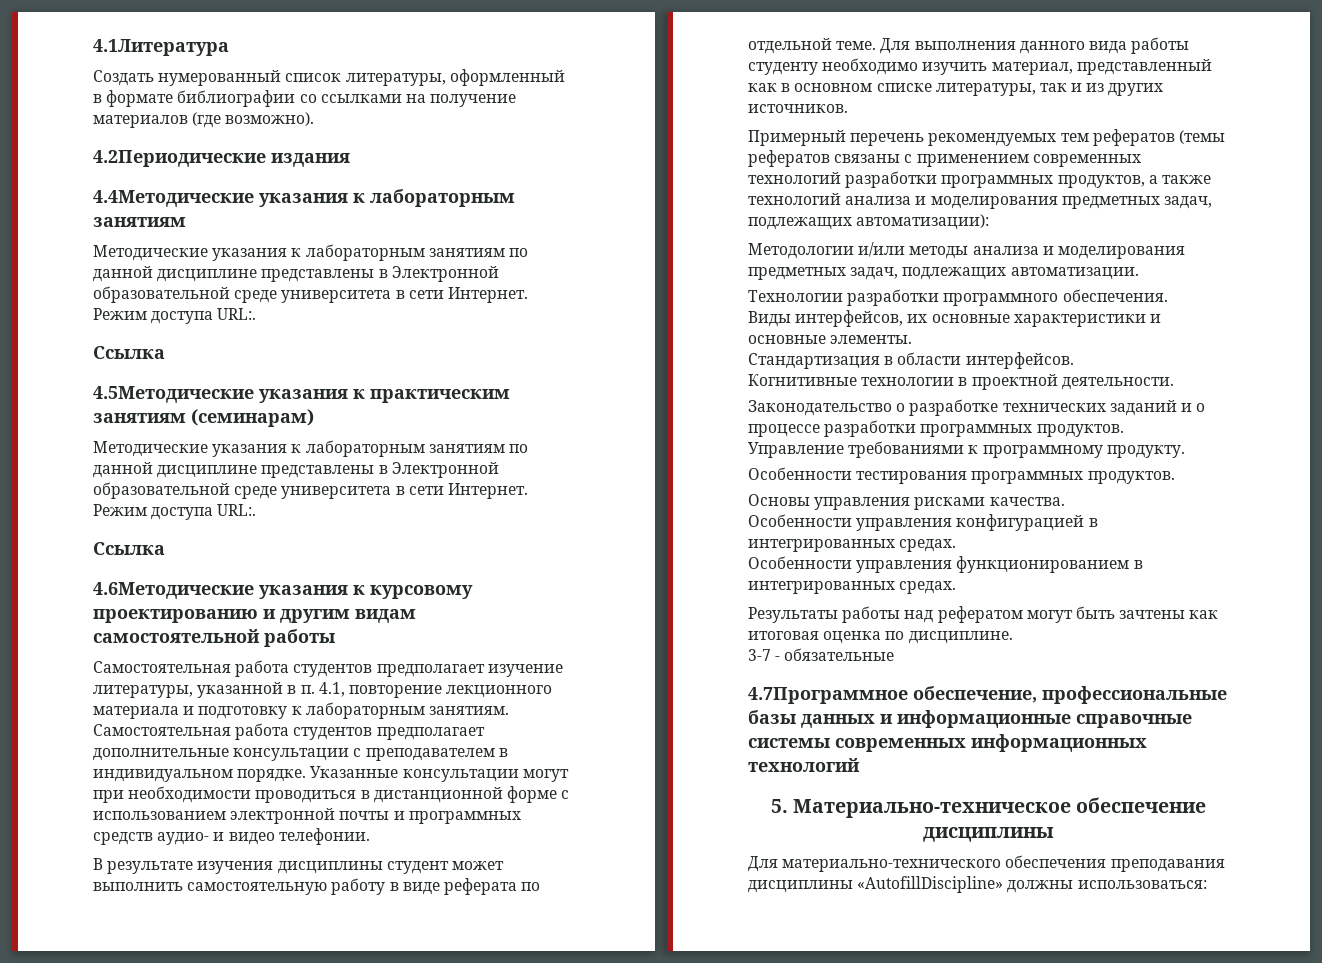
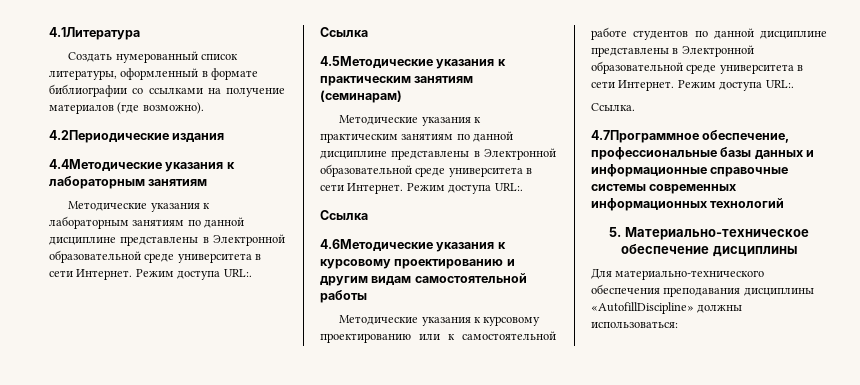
  4.5Методические указания к практическим занятиям (семинарам)
- Методические указания к лабораторным занятиям по данной дисциплине представлены в Электронной образовательной среде университета в сети Интернет.
+ Методические указания к практическим занятиям по данной дисциплине представлены в Электронной образовательной среде университета в сети Интернет.
- Самостоятельная работа студентов предполагает изучение литературы, указанной в п. 4.1, повторение лекционного материала и подготовку к лабораторным занятиям. Самостоятельная работа студентов предполагает дополнительные консультации с преподавателем в индивидуальном порядке. Указанные консультации могут при необходимости проводиться в дистанционной форме с использованием электронной почты и программных средств аудио- и видео телефонии.
- В результате изучения дисциплины студент может выполнить самостоятельную работу в виде реферата по отдельной теме. Для выполнения данного вида работы студенту необходимо изучить материал, представленный как в основном списке литературы, так и из других источников.
- Примерный перечень рекомендуемых тем рефератов (темы рефератов связаны с применением современных технологий разработки программных продуктов, а также технологий анализа и моделирования предметных задач, подлежащих автоматизации):
- Методологии и/или методы анализа и моделирования предметных задач, подлежащих автоматизации.
- Технологии разработки программного обеспечения.
- Виды интерфейсов, их основные характеристики и основные элементы.
- Стандартизация в области интерфейсов.
- Когнитивные технологии в проектной деятельности.
- Законодательство о разработке технических заданий и о процессе разработки программных продуктов.
- Управление требованиями к программному продукту.
- Особенности тестирования программных продуктов.
- Основы управления рисками качества.
- Особенности управления конфигурацией в интегрированных средах.
- Особенности управления функционированием в интегрированных средах.
- Результаты работы над рефератом могут быть зачтены как итоговая оценка по дисциплине.
- 3-7 - обязательные
+ Методические указания к курсовому проектированию или к самостоятельной работе студентов по данной дисциплине представлены в Электронной образовательной среде университета в сети Интернет. Режим доступа URL:.
+ Ссылка.

